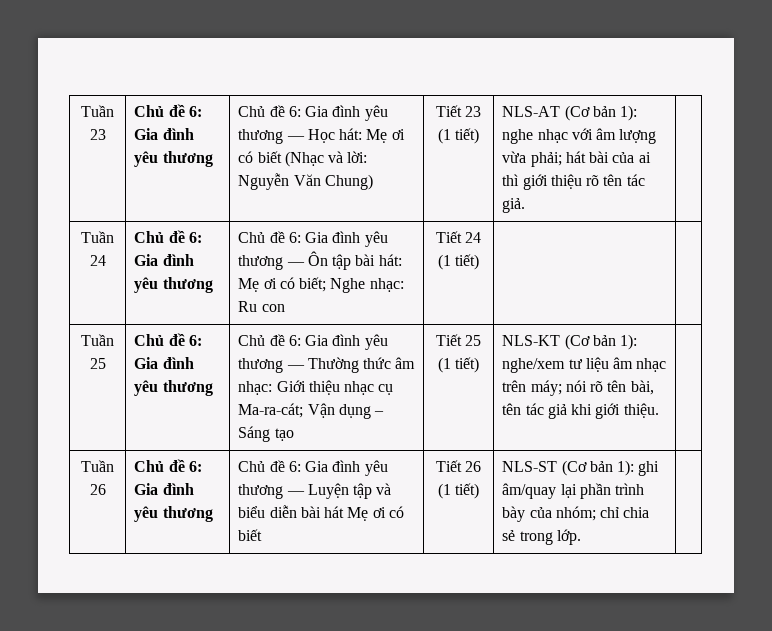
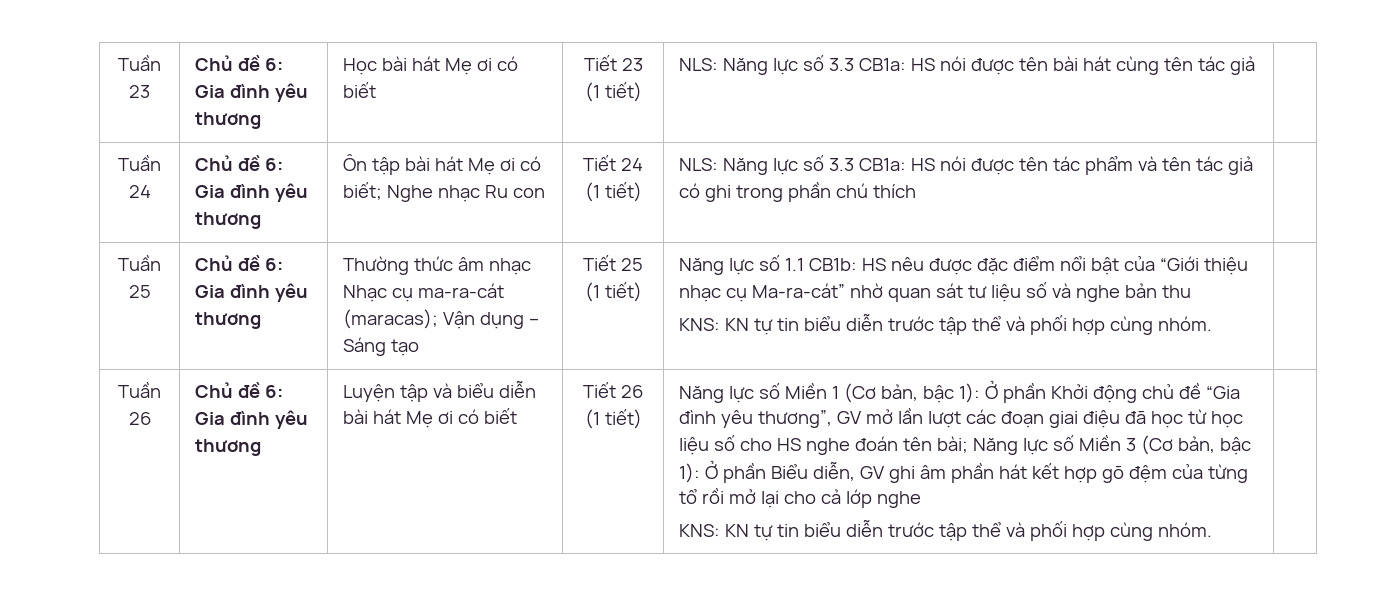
- Chủ đề 6: Gia đình yêu thương — Học hát: Mẹ ơi có biết (Nhạc và lời: Nguyễn Văn Chung) | Tiết 23 (1 tiết) | NLS-AT (Cơ bản 1): nghe nhạc với âm lượng vừa phải; hát bài của ai thì giới thiệu rõ tên tác giả.
+ Học bài hát Mẹ ơi có biết | Tiết 23 (1 tiết) | NLS: Năng lực số 3.3 CB1a: HS nói được tên bài hát cùng tên tác giả
- Chủ đề 6: Gia đình yêu thương — Ôn tập bài hát: Mẹ ơi có biết; Nghe nhạc: Ru con
+ Ôn tập bài hát Mẹ ơi có biết; Nghe nhạc Ru con
+ NLS: Năng lực số 3.3 CB1a: HS nói được tên tác phẩm và tên tác giả có ghi trong phần chú thích
- Chủ đề 6: Gia đình yêu thương — Thường thức âm nhạc: Giới thiệu nhạc cụ Ma-ra-cát; Vận dụng – Sáng tạo
+ Thường thức âm nhạc Nhạc cụ ma-ra-cát (maracas); Vận dụng – Sáng tạo
- NLS-KT (Cơ bản 1): nghe/xem tư liệu âm nhạc trên máy; nói rõ tên bài, tên tác giả khi giới thiệu.
+ Năng lực số 1.1 CB1b: HS nêu được đặc điểm nổi bật của “Giới thiệu nhạc cụ Ma-ra-cát” nhờ quan sát tư liệu số và nghe bản thu
+ KNS: KN tự tin biểu diễn trước tập thể và phối hợp cùng nhóm.
- Chủ đề 6: Gia đình yêu thương — Luyện tập và biểu diễn bài hát Mẹ ơi có biết
+ Luyện tập và biểu diễn bài hát Mẹ ơi có biết
- NLS-ST (Cơ bản 1): ghi âm/quay lại phần trình bày của nhóm; chỉ chia sẻ trong lớp.
+ Năng lực số Miền 1 (Cơ bản, bậc 1): Ở phần Khởi động chủ đề “Gia đình yêu thương”, GV mở lần lượt các đoạn giai điệu đã học từ học liệu số cho HS nghe đoán tên bài; Năng lực số Miền 3 (Cơ bản, bậc 1): Ở phần Biểu diễn, GV ghi âm phần hát kết hợp gõ đệm của từng tổ rồi mở lại cho cả lớp nghe
+ KNS: KN tự tin biểu diễn trước tập thể và phối hợp cùng nhóm.

